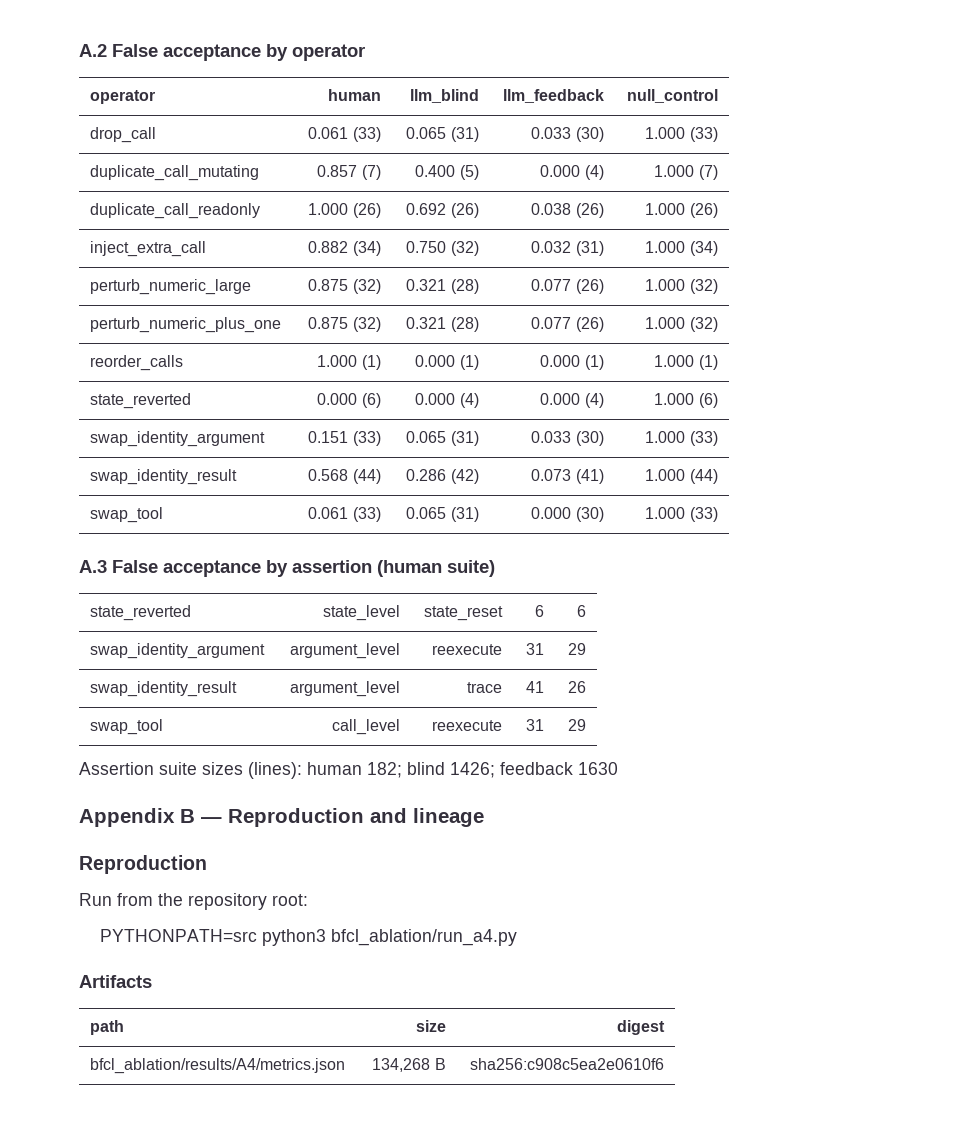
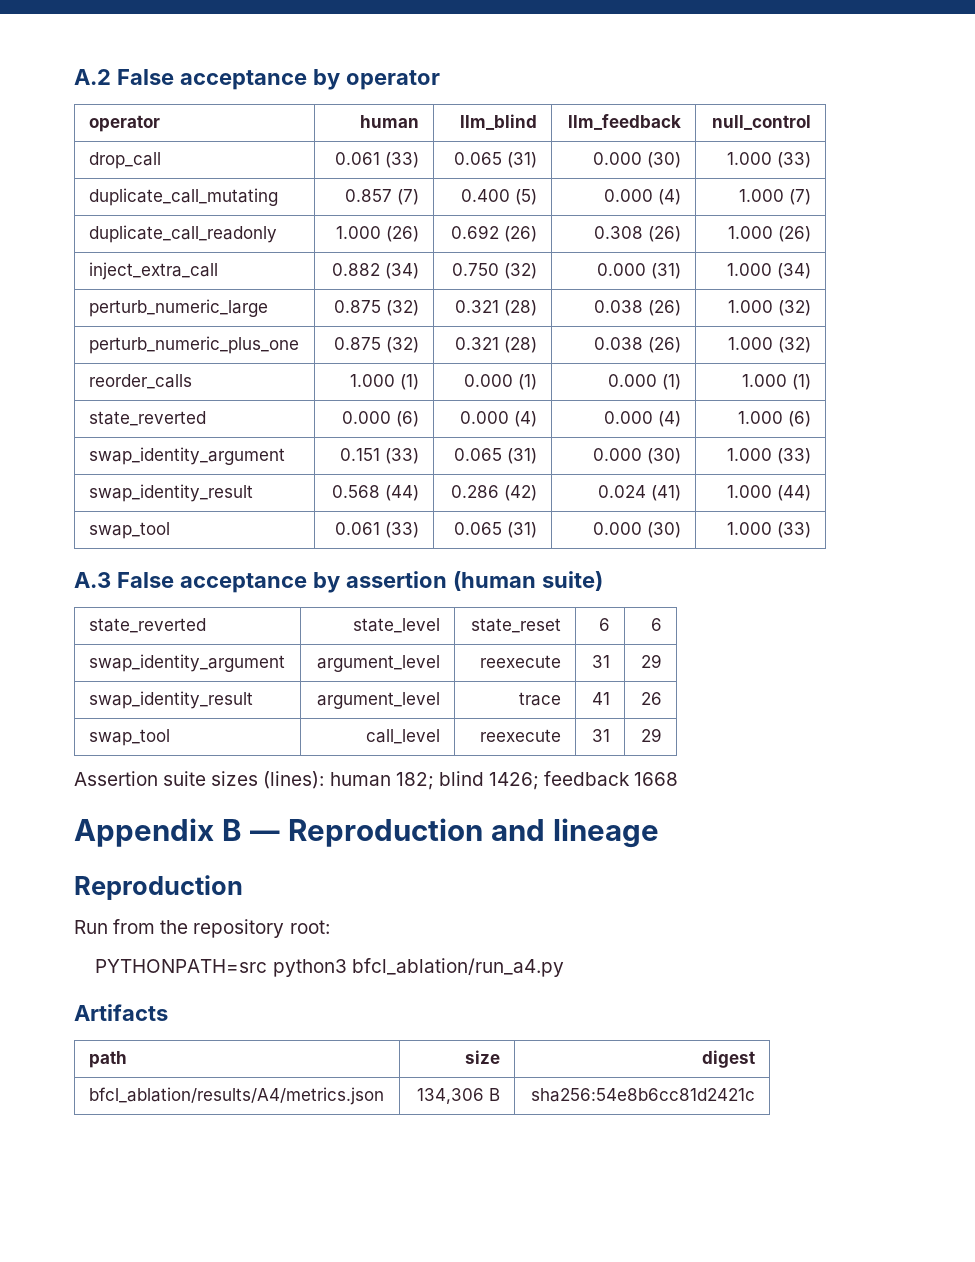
- drop_call | 0.061 (33) | 0.065 (31) | 0.033 (30) | 1.000 (33)
+ drop_call | 0.061 (33) | 0.065 (31) | 0.000 (30) | 1.000 (33)
- duplicate_call_readonly | 1.000 (26) | 0.692 (26) | 0.038 (26) | 1.000 (26)
+ duplicate_call_readonly | 1.000 (26) | 0.692 (26) | 0.308 (26) | 1.000 (26)
- inject_extra_call | 0.882 (34) | 0.750 (32) | 0.032 (31) | 1.000 (34)
+ inject_extra_call | 0.882 (34) | 0.750 (32) | 0.000 (31) | 1.000 (34)
- perturb_numeric_large | 0.875 (32) | 0.321 (28) | 0.077 (26) | 1.000 (32)
+ perturb_numeric_large | 0.875 (32) | 0.321 (28) | 0.038 (26) | 1.000 (32)
- perturb_numeric_plus_one | 0.875 (32) | 0.321 (28) | 0.077 (26) | 1.000 (32)
+ perturb_numeric_plus_one | 0.875 (32) | 0.321 (28) | 0.038 (26) | 1.000 (32)
- swap_identity_argument | 0.151 (33) | 0.065 (31) | 0.033 (30) | 1.000 (33)
+ swap_identity_argument | 0.151 (33) | 0.065 (31) | 0.000 (30) | 1.000 (33)
- swap_identity_result | 0.568 (44) | 0.286 (42) | 0.073 (41) | 1.000 (44)
+ swap_identity_result | 0.568 (44) | 0.286 (42) | 0.024 (41) | 1.000 (44)
- Assertion suite sizes (lines): human 182; blind 1426; feedback 1630
+ Assertion suite sizes (lines): human 182; blind 1426; feedback 1668
- bfcl_ablation/results/A4/metrics.json | 134,268 B | sha256:c908c5ea2e0610f6
+ bfcl_ablation/results/A4/metrics.json | 134,306 B | sha256:54e8b6cc81d2421c

